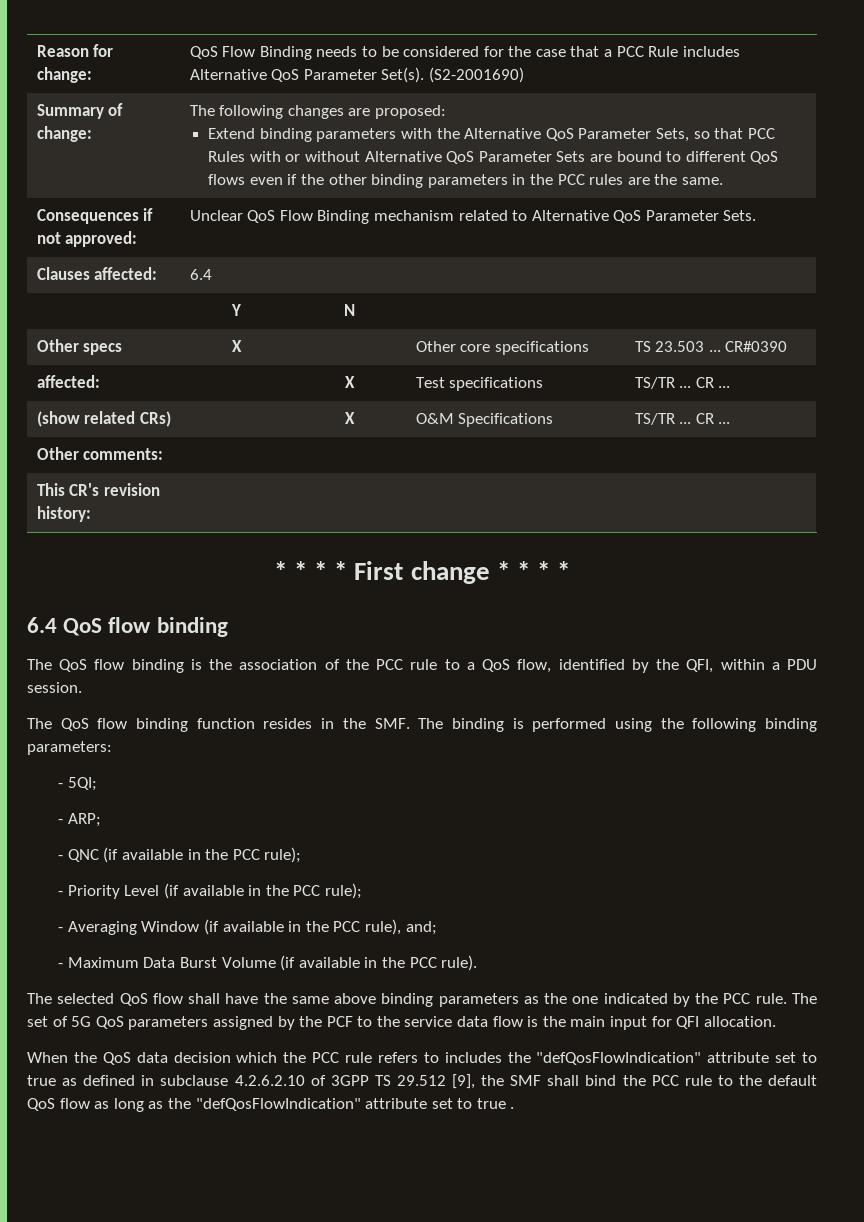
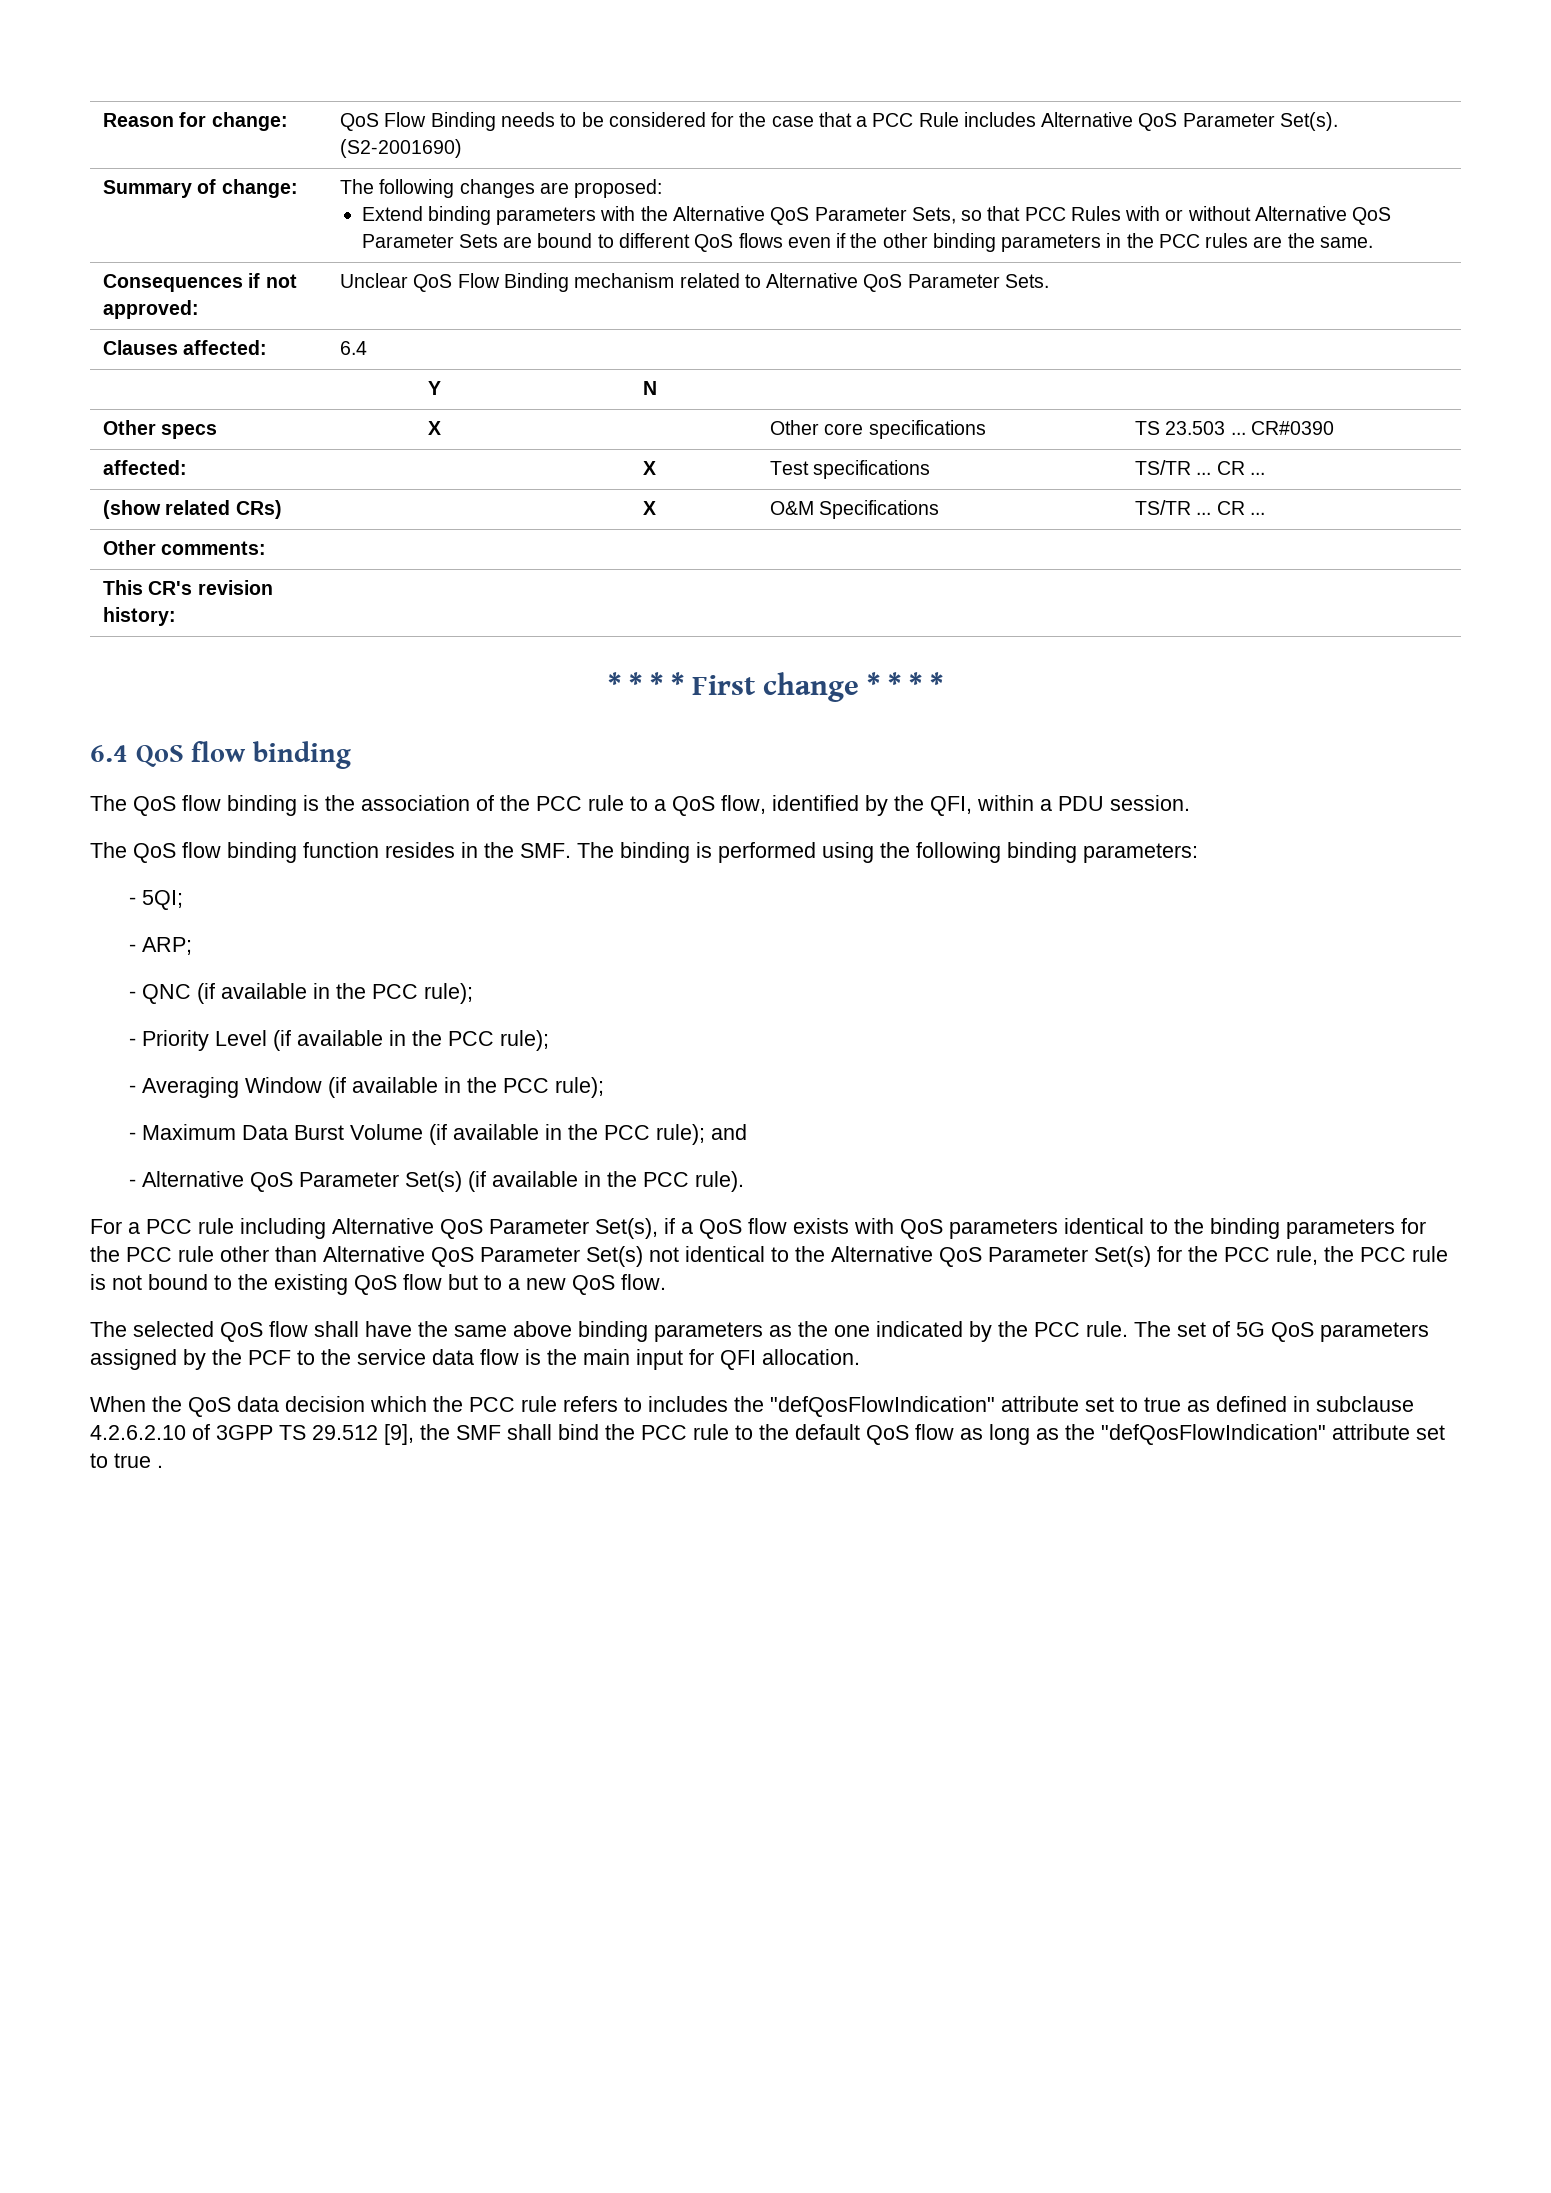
- - Averaging Window (if available in the PCC rule), and;
+ - Averaging Window (if available in the PCC rule);
- - Maximum Data Burst Volume (if available in the PCC rule).
+ - Maximum Data Burst Volume (if available in the PCC rule); and
+ - Alternative QoS Parameter Set(s) (if available in the PCC rule).
+ For a PCC rule including Alternative QoS Parameter Set(s), if a QoS flow exists with QoS parameters identical to the binding parameters for the PCC rule other than Alternative QoS Parameter Set(s) not identical to the Alternative QoS Parameter Set(s) for the PCC rule, the PCC rule is not bound to the existing QoS flow but to a new QoS flow.

